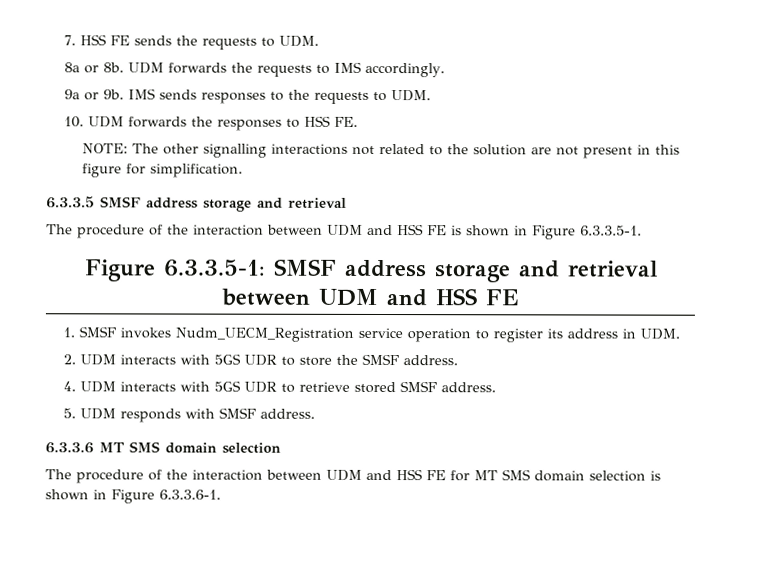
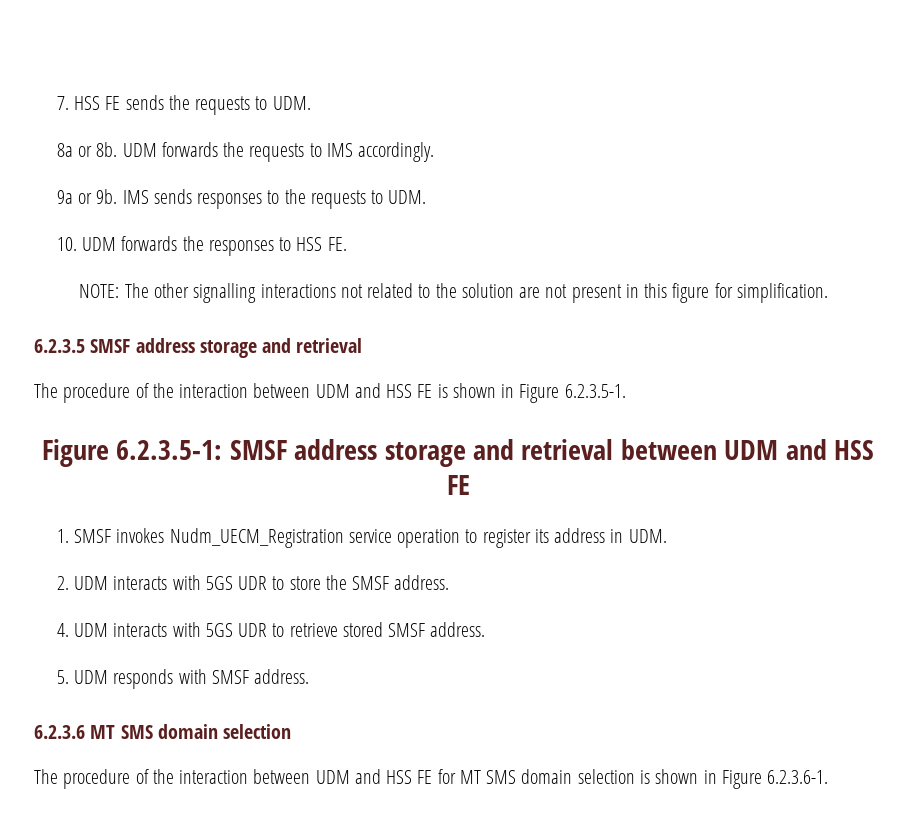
- 6.3.3.5 SMSF address storage and retrieval
+ 6.2.3.5 SMSF address storage and retrieval
- The procedure of the interaction between UDM and HSS FE is shown in Figure 6.3.3.5-1.
- Figure 6.3.3.5-1: SMSF address storage and retrieval between UDM and HSS FE
+ The procedure of the interaction between UDM and HSS FE is shown in Figure 6.2.3.5-1.
+ Figure 6.2.3.5-1: SMSF address storage and retrieval between UDM and HSS FE
- 6.3.3.6 MT SMS domain selection
+ 6.2.3.6 MT SMS domain selection
- The procedure of the interaction between UDM and HSS FE for MT SMS domain selection is shown in Figure 6.3.3.6-1.
+ The procedure of the interaction between UDM and HSS FE for MT SMS domain selection is shown in Figure 6.2.3.6-1.

